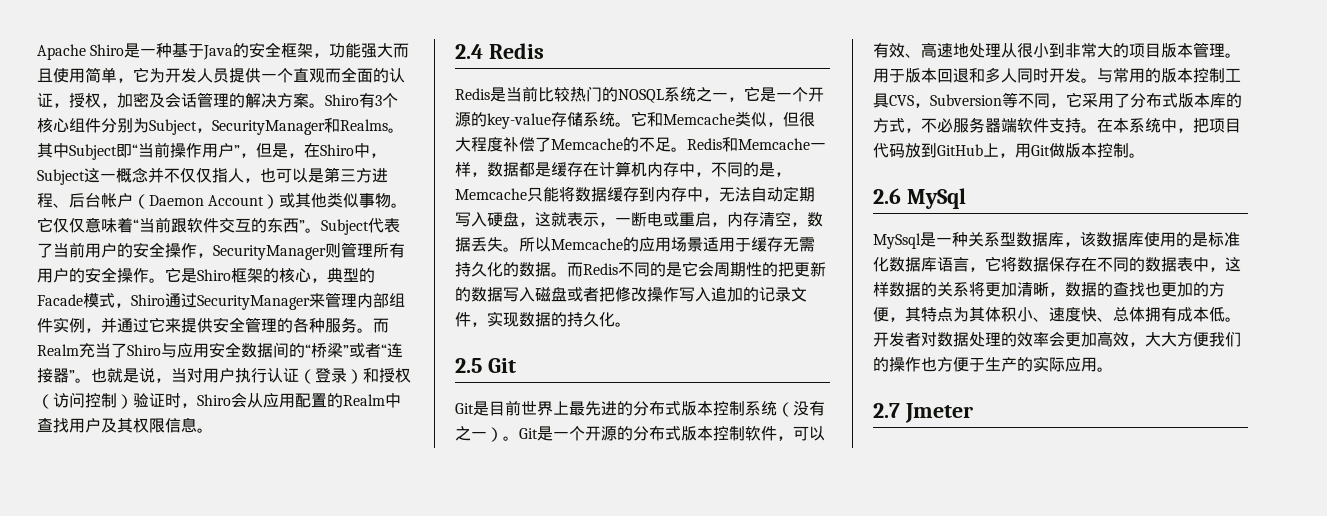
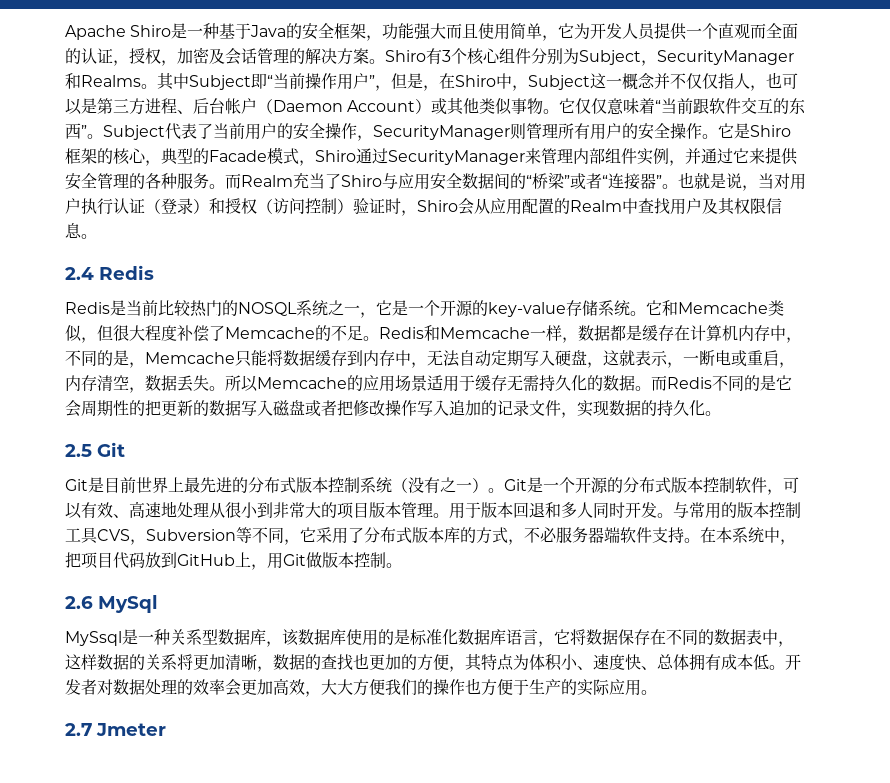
- MySsql是一种关系型数据库，该数据库使用的是标准化数据库语言，它将数据保存在不同的数据表中，这样数据的关系将更加清晰，数据的查找也更加的方便，其特点为其体积小、速度快、总体拥有成本低。
+ MySsql是一种关系型数据库，该数据库使用的是标准化数据库语言，它将数据保存在不同的数据表中，这样数据的关系将更加清晰，数据的查找也更加的方便，其特点为体积小、速度快、总体拥有成本低。

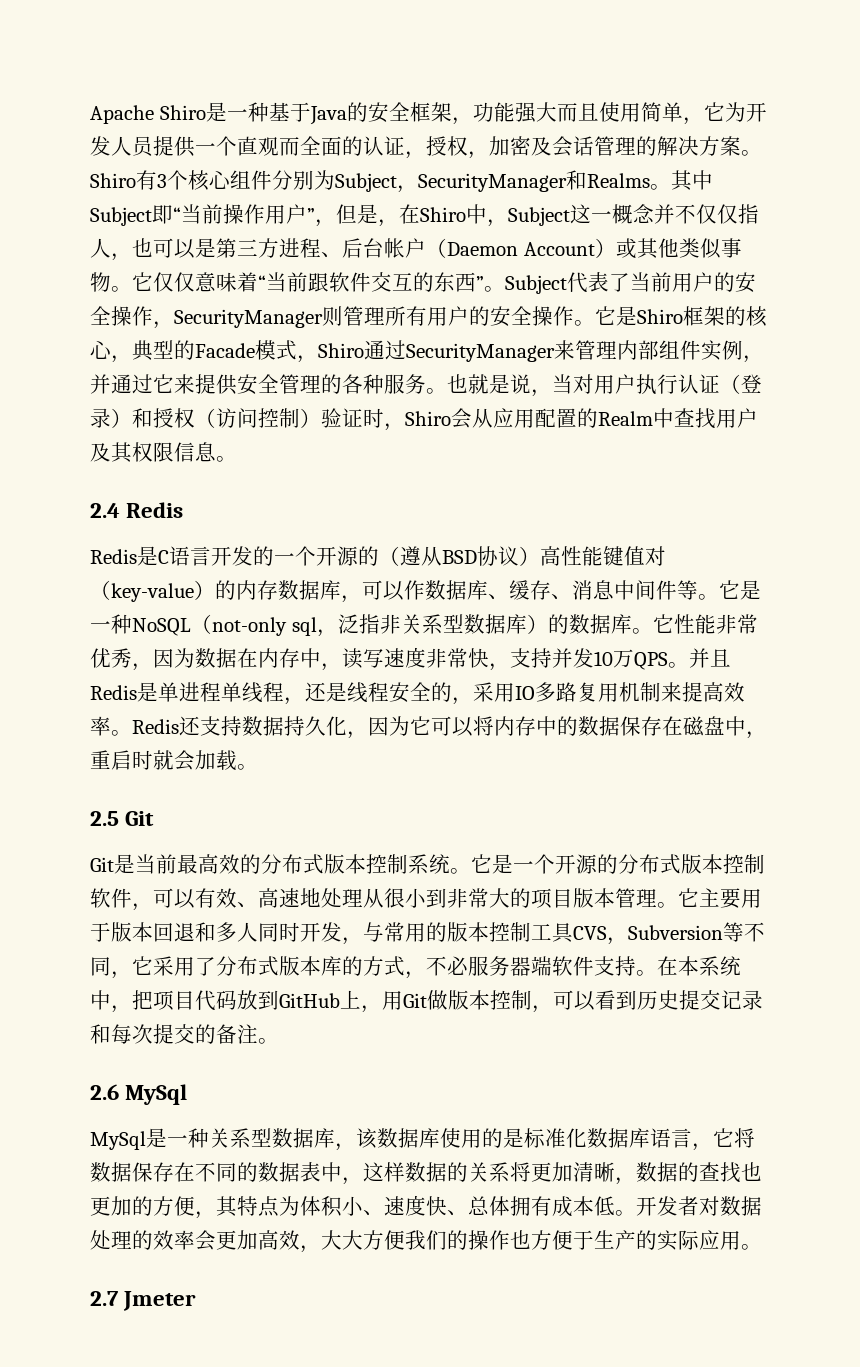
- 而Realm充当了Shiro与应用安全数据间的“桥梁”或者“连接器”。
- Redis是当前比较热门的NOSQL系统之一，它是一个开源的key-value存储系统。它和Memcache类似，但很大程度补偿了Memcache的不足。Redis和Memcache一样，数据都是缓存在计算机内存中，不同的是，Memcache只能将数据缓存到内存中，无法自动定期写入硬盘，这就表示，一断电或重启，内存清空，数据丢失。所以Memcache的应用场景适用于缓存无需持久化的数据。而Redis不同的是它会周期性的把更新的数据写入磁盘或者把修改操作写入追加的记录文件，实现数据的持久化。
+ Redis是C语言开发的一个开源的（遵从BSD协议）高性能键值对（key-value）的内存数据库，可以作数据库、缓存、消息中间件等。它是一种NoSQL（not-only sql，泛指非关系型数据库）的数据库。它性能非常优秀，因为数据在内存中，读写速度非常快，支持并发10万QPS。并且Redis是单进程单线程，还是线程安全的，采用IO多路复用机制来提高效率。Redis还支持数据持久化，因为它可以将内存中的数据保存在磁盘中，重启时就会加载。
- Git是目前世界上最先进的分布式版本控制系统（没有之一）。Git是一个开源的分布式版本控制软件，可以有效、高速地处理从很小到非常大的项目版本管理。
+ Git是当前最高效的分布式版本控制系统。它是一个开源的分布式版本控制软件，可以有效、高速地处理从很小到非常大的项目版本管理。
- 用于版本回退和多人同时开发。与常用的版本控制工具CVS，Subversion等不同，它采用了分布式版本库的方式，不必服务器端软件支持。
+ 它主要用于版本回退和多人同时开发，与常用的版本控制工具CVS，Subversion等不同，它采用了分布式版本库的方式，不必服务器端软件支持。
- 在本系统中，把项目代码放到GitHub上，用Git做版本控制。
+ 在本系统中，把项目代码放到GitHub上，用Git做版本控制，可以看到历史提交记录和每次提交的备注。
- MySsql是一种关系型数据库，该数据库使用的是标准化数据库语言，它将数据保存在不同的数据表中，这样数据的关系将更加清晰，数据的查找也更加的方便，其特点为体积小、速度快、总体拥有成本低。
+ MySql是一种关系型数据库，该数据库使用的是标准化数据库语言，它将数据保存在不同的数据表中，这样数据的关系将更加清晰，数据的查找也更加的方便，其特点为体积小、速度快、总体拥有成本低。

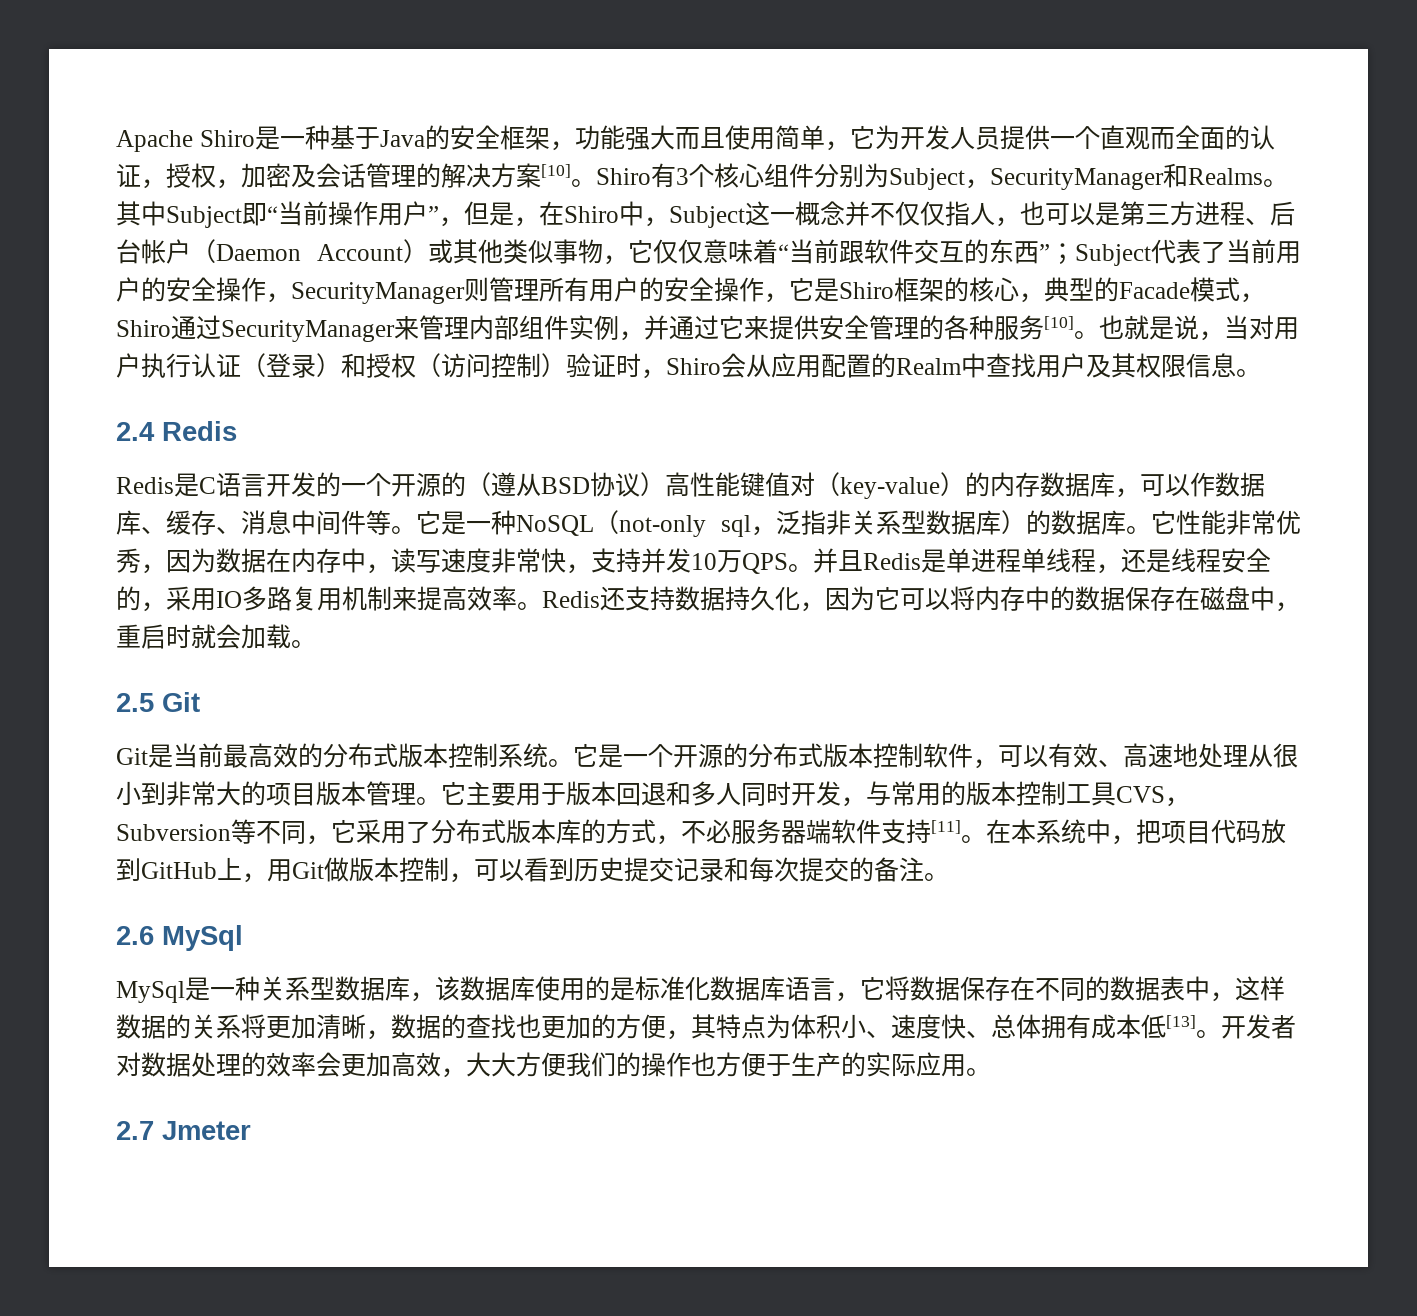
- Apache Shiro是一种基于Java的安全框架，功能强大而且使用简单，它为开发人员提供一个直观而全面的认证，授权，加密及会话管理的解决方案。
+ Apache Shiro是一种基于Java的安全框架，功能强大而且使用简单，它为开发人员提供一个直观而全面的认证，授权，加密及会话管理的解决方案[10]。
- 其中Subject即“当前操作用户”，但是，在Shiro中，Subject这一概念并不仅仅指人，也可以是第三方进程、后台帐户（Daemon Account）或其他类似事物。它仅仅意味着“当前跟软件交互的东西”。
+ 其中Subject即“当前操作用户”，但是，在Shiro中，Subject这一概念并不仅仅指人，也可以是第三方进程、后台帐户（Daemon Account）或其他类似事物，它仅仅意味着“当前跟软件交互的东西”；
- Subject代表了当前用户的安全操作，SecurityManager则管理所有用户的安全操作。它是Shiro框架的核心，典型的Facade模式，Shiro通过SecurityManager来管理内部组件实例，并通过它来提供安全管理的各种服务。
+ Subject代表了当前用户的安全操作，SecurityManager则管理所有用户的安全操作，它是Shiro框架的核心，典型的Facade模式，Shiro通过SecurityManager来管理内部组件实例，并通过它来提供安全管理的各种服务[10]。
- 它主要用于版本回退和多人同时开发，与常用的版本控制工具CVS，Subversion等不同，它采用了分布式版本库的方式，不必服务器端软件支持。
+ 它主要用于版本回退和多人同时开发，与常用的版本控制工具CVS，Subversion等不同，它采用了分布式版本库的方式，不必服务器端软件支持[11]。
- MySql是一种关系型数据库，该数据库使用的是标准化数据库语言，它将数据保存在不同的数据表中，这样数据的关系将更加清晰，数据的查找也更加的方便，其特点为体积小、速度快、总体拥有成本低。
+ MySql是一种关系型数据库，该数据库使用的是标准化数据库语言，它将数据保存在不同的数据表中，这样数据的关系将更加清晰，数据的查找也更加的方便，其特点为体积小、速度快、总体拥有成本低[13]。

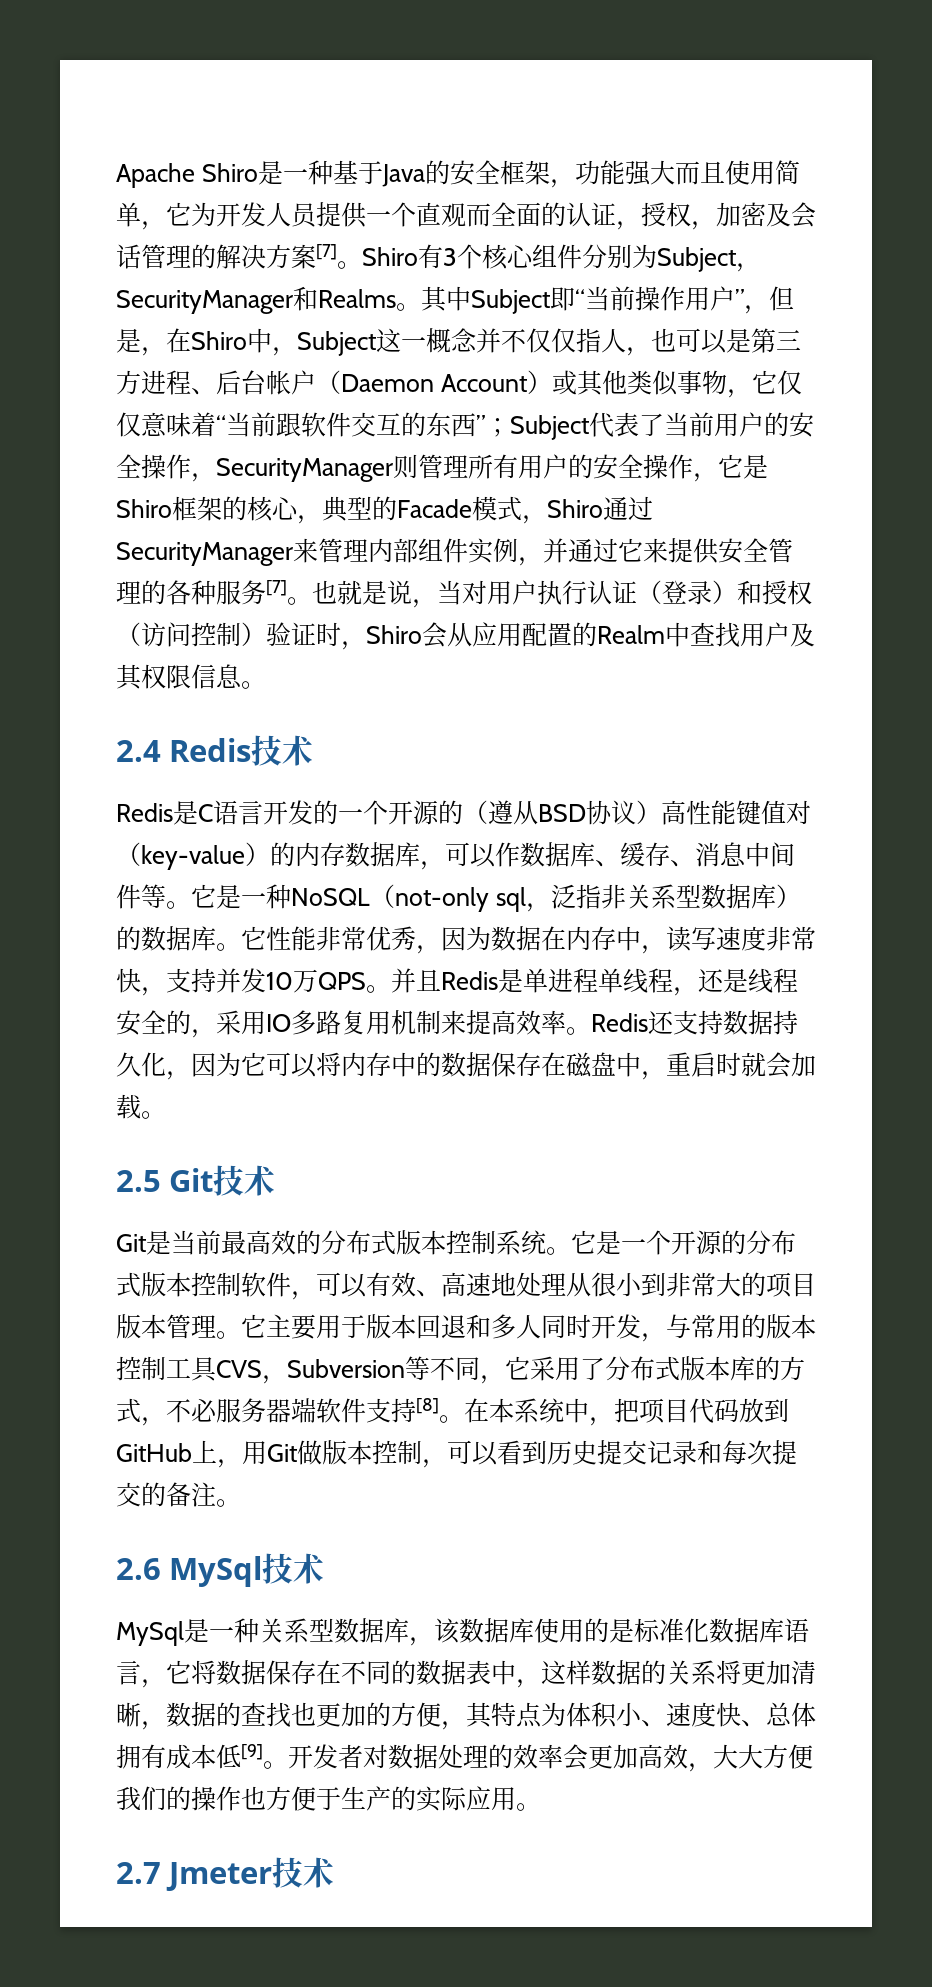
- Apache Shiro是一种基于Java的安全框架，功能强大而且使用简单，它为开发人员提供一个直观而全面的认证，授权，加密及会话管理的解决方案[10]。
+ Apache Shiro是一种基于Java的安全框架，功能强大而且使用简单，它为开发人员提供一个直观而全面的认证，授权，加密及会话管理的解决方案[7]。
- Subject代表了当前用户的安全操作，SecurityManager则管理所有用户的安全操作，它是Shiro框架的核心，典型的Facade模式，Shiro通过SecurityManager来管理内部组件实例，并通过它来提供安全管理的各种服务[10]。
+ Subject代表了当前用户的安全操作，SecurityManager则管理所有用户的安全操作，它是Shiro框架的核心，典型的Facade模式，Shiro通过SecurityManager来管理内部组件实例，并通过它来提供安全管理的各种服务[7]。
- 2.4 Redis
+ 2.4 Redis技术
- 2.5 Git
+ 2.5 Git技术
- 它主要用于版本回退和多人同时开发，与常用的版本控制工具CVS，Subversion等不同，它采用了分布式版本库的方式，不必服务器端软件支持[11]。
+ 它主要用于版本回退和多人同时开发，与常用的版本控制工具CVS，Subversion等不同，它采用了分布式版本库的方式，不必服务器端软件支持[8]。
- 2.6 MySql
+ 2.6 MySql技术
- MySql是一种关系型数据库，该数据库使用的是标准化数据库语言，它将数据保存在不同的数据表中，这样数据的关系将更加清晰，数据的查找也更加的方便，其特点为体积小、速度快、总体拥有成本低[13]。
+ MySql是一种关系型数据库，该数据库使用的是标准化数据库语言，它将数据保存在不同的数据表中，这样数据的关系将更加清晰，数据的查找也更加的方便，其特点为体积小、速度快、总体拥有成本低[9]。
- 2.7 Jmeter
+ 2.7 Jmeter技术

